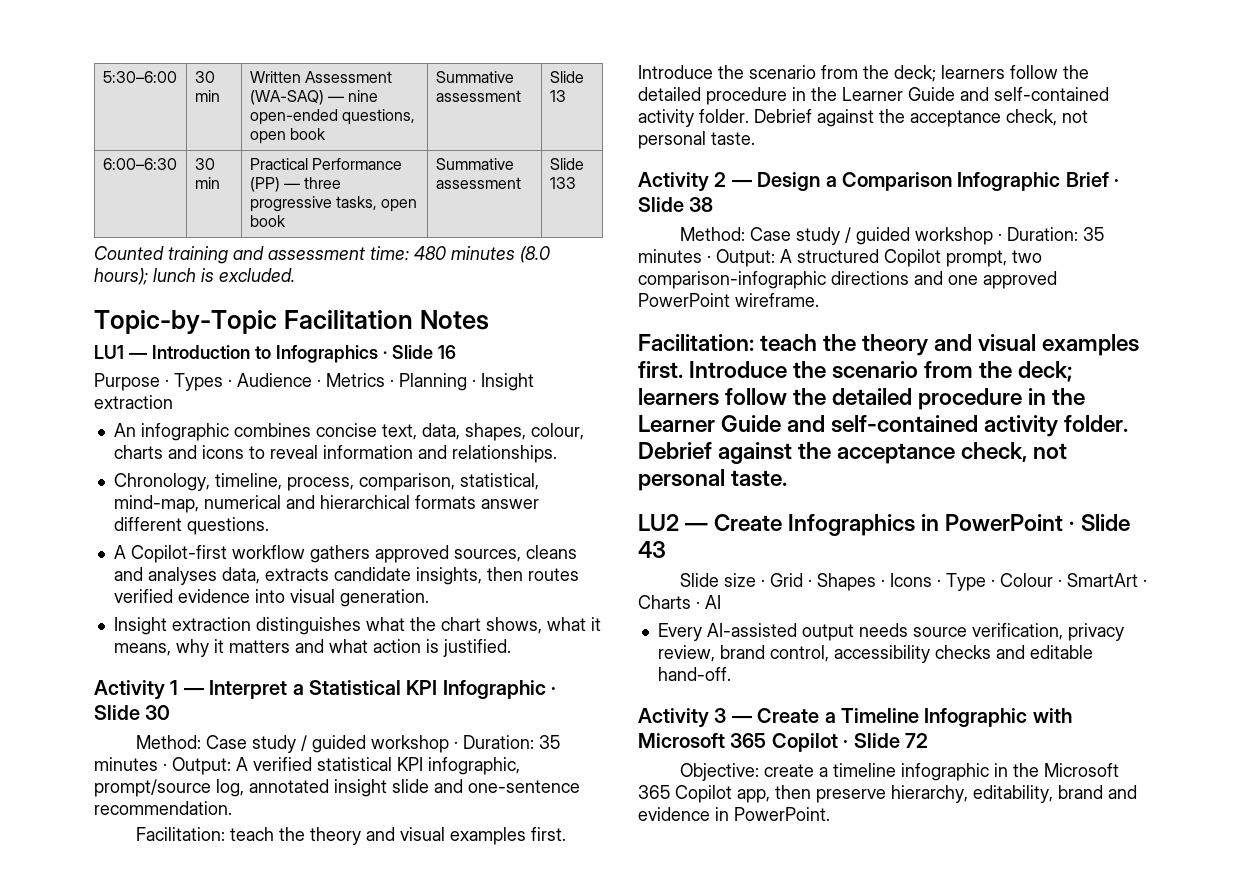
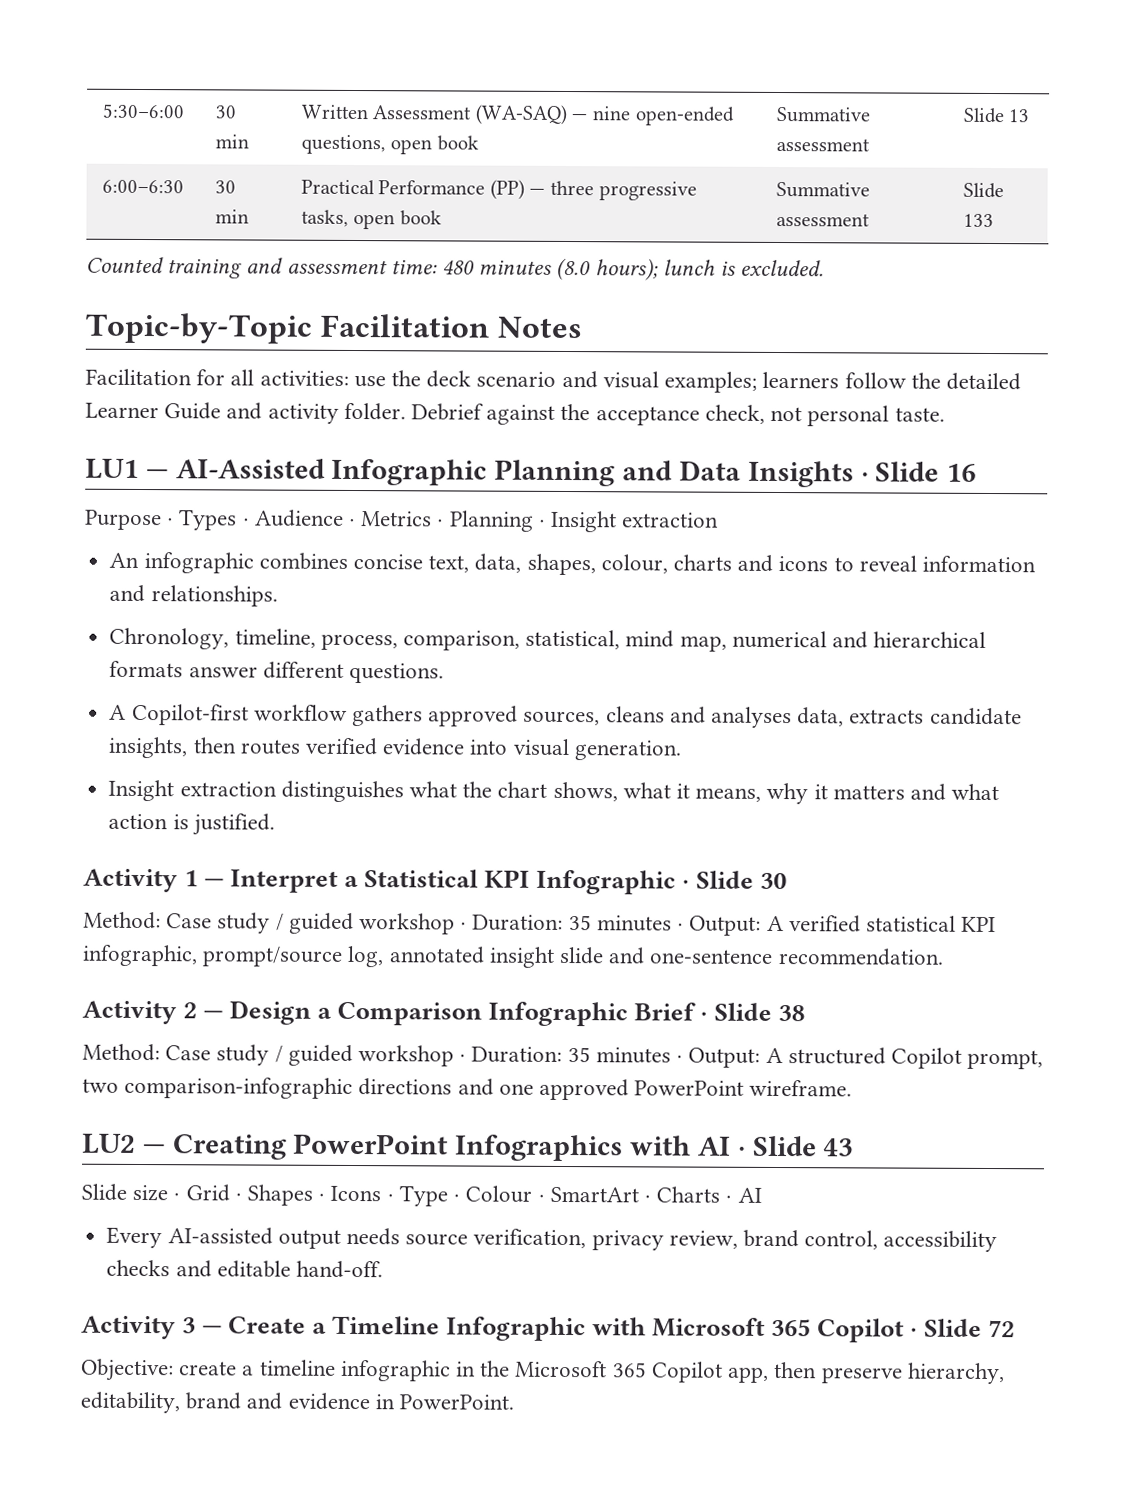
- LU1 — Introduction to Infographics · Slide 16
+ Facilitation for all activities: use the deck scenario and visual examples; learners follow the detailed Learner Guide and activity folder. Debrief against the acceptance check, not personal taste.
+ LU1 — AI-Assisted Infographic Planning and Data Insights · Slide 16
- Chronology, timeline, process, comparison, statistical, mind-map, numerical and hierarchical formats answer different questions.
+ Chronology, timeline, process, comparison, statistical, mind map, numerical and hierarchical formats answer different questions.
  Method: Case study / guided workshop · Duration: 35 minutes · Output: A verified statistical KPI infographic, prompt/source log, annotated insight slide and one-sentence recommendation.
- Facilitation: teach the theory and visual examples first. Introduce the scenario from the deck; learners follow the detailed procedure in the Learner Guide and self-contained activity folder. Debrief against the acceptance check, not personal taste.
  Method: Case study / guided workshop · Duration: 35 minutes · Output: A structured Copilot prompt, two comparison-infographic directions and one approved PowerPoint wireframe.
- Facilitation: teach the theory and visual examples first. Introduce the scenario from the deck; learners follow the detailed procedure in the Learner Guide and self-contained activity folder. Debrief against the acceptance check, not personal taste.
- LU2 — Create Infographics in PowerPoint · Slide 43
+ LU2 — Creating PowerPoint Infographics with AI · Slide 43

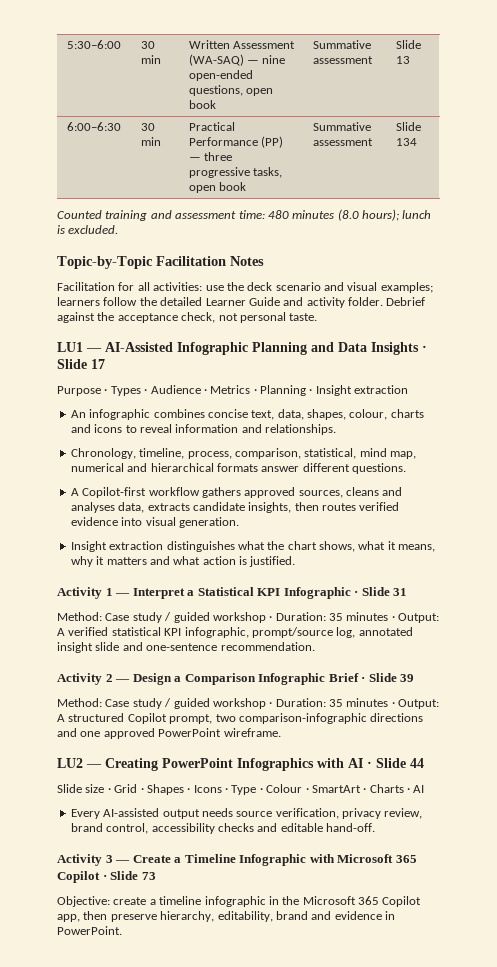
- 6:00–6:30 | 30 min | Practical Performance (PP) — three progressive tasks, open book | Summative assessment | Slide 133
+ 6:00–6:30 | 30 min | Practical Performance (PP) — three progressive tasks, open book | Summative assessment | Slide 134
- LU1 — AI-Assisted Infographic Planning and Data Insights · Slide 16
+ LU1 — AI-Assisted Infographic Planning and Data Insights · Slide 17
- Activity 1 — Interpret a Statistical KPI Infographic · Slide 30
+ Activity 1 — Interpret a Statistical KPI Infographic · Slide 31
- Activity 2 — Design a Comparison Infographic Brief · Slide 38
+ Activity 2 — Design a Comparison Infographic Brief · Slide 39
- LU2 — Creating PowerPoint Infographics with AI · Slide 43
+ LU2 — Creating PowerPoint Infographics with AI · Slide 44
- Activity 3 — Create a Timeline Infographic with Microsoft 365 Copilot · Slide 72
+ Activity 3 — Create a Timeline Infographic with Microsoft 365 Copilot · Slide 73

